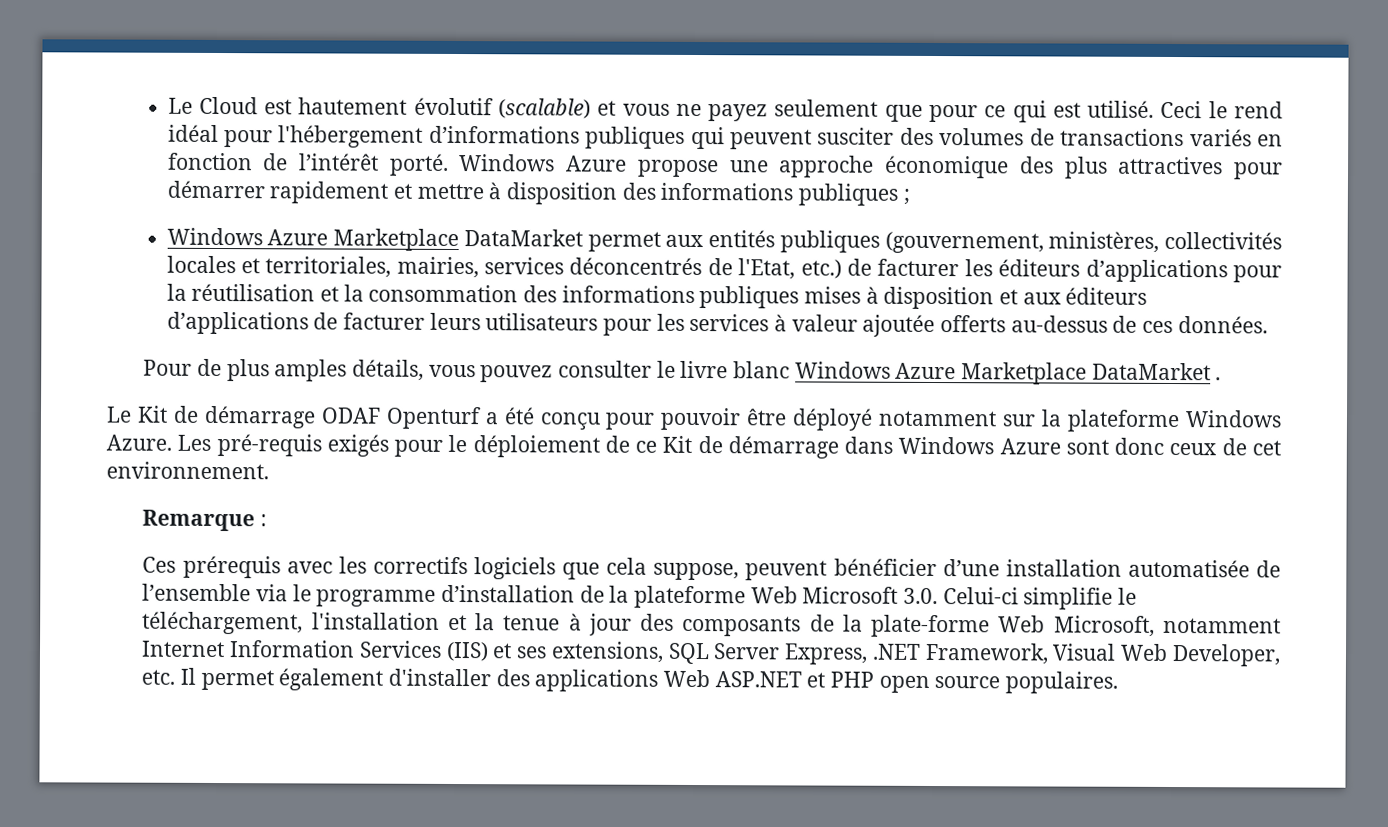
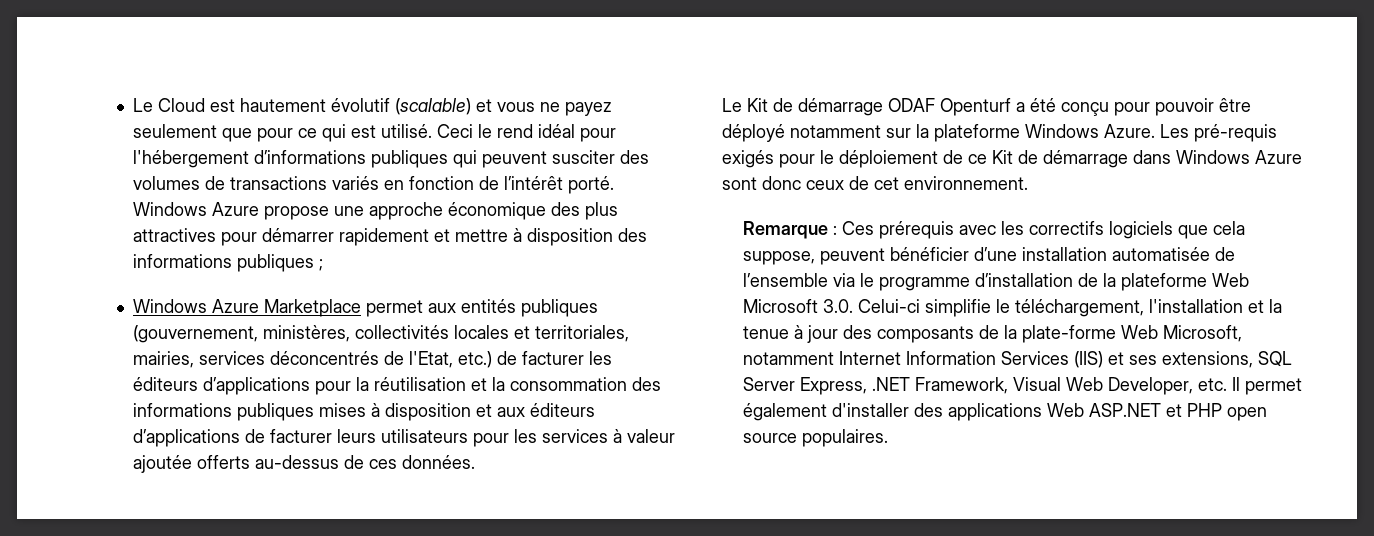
- Windows Azure Marketplace DataMarket permet aux entités publiques (gouvernement, ministères, collectivités locales et territoriales, mairies, services déconcentrés de l'Etat, etc.) de facturer les éditeurs d’applications pour la réutilisation et la consommation des informations publiques mises à disposition et aux éditeurs d’applications de facturer leurs utilisateurs pour les services à valeur ajoutée offerts au-dessus de ces données.
+ Windows Azure Marketplace permet aux entités publiques (gouvernement, ministères, collectivités locales et territoriales, mairies, services déconcentrés de l'Etat, etc.) de facturer les éditeurs d’applications pour la réutilisation et la consommation des informations publiques mises à disposition et aux éditeurs d’applications de facturer leurs utilisateurs pour les services à valeur ajoutée offerts au-dessus de ces données.
- Pour de plus amples détails, vous pouvez consulter le livre blanc Windows Azure Marketplace DataMarket .
- Remarque :
- Ces prérequis avec les correctifs logiciels que cela suppose, peuvent bénéficier d’une installation automatisée de l’ensemble via le programme d’installation de la plateforme Web Microsoft 3.0. Celui-ci simplifie le téléchargement, l'installation et la tenue à jour des composants de la plate-forme Web Microsoft, notamment Internet Information Services (IIS) et ses extensions, SQL Server Express, .NET Framework, Visual Web Developer, etc. Il permet également d'installer des applications Web ASP.NET et PHP open source populaires.
+ Remarque : Ces prérequis avec les correctifs logiciels que cela suppose, peuvent bénéficier d’une installation automatisée de l’ensemble via le programme d’installation de la plateforme Web Microsoft 3.0. Celui-ci simplifie le téléchargement, l'installation et la tenue à jour des composants de la plate-forme Web Microsoft, notamment Internet Information Services (IIS) et ses extensions, SQL Server Express, .NET Framework, Visual Web Developer, etc. Il permet également d'installer des applications Web ASP.NET et PHP open source populaires.

